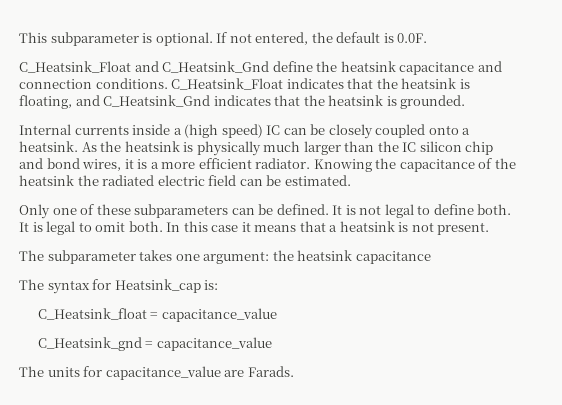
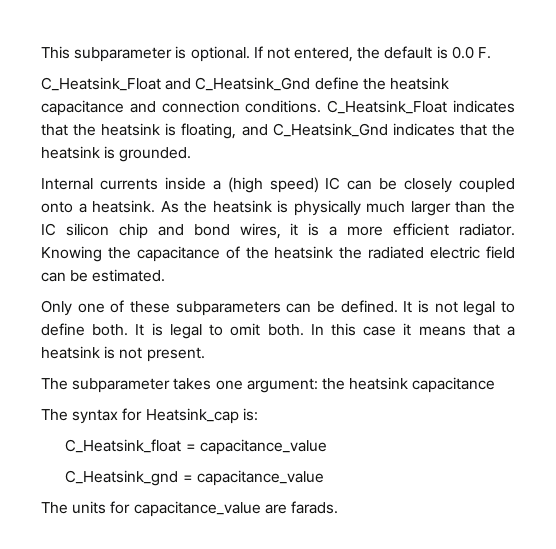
- If not entered, the default is 0.0F.
+ If not entered, the default is 0.0 F.
- The units for capacitance_value are Farads.
+ The units for capacitance_value are farads.

